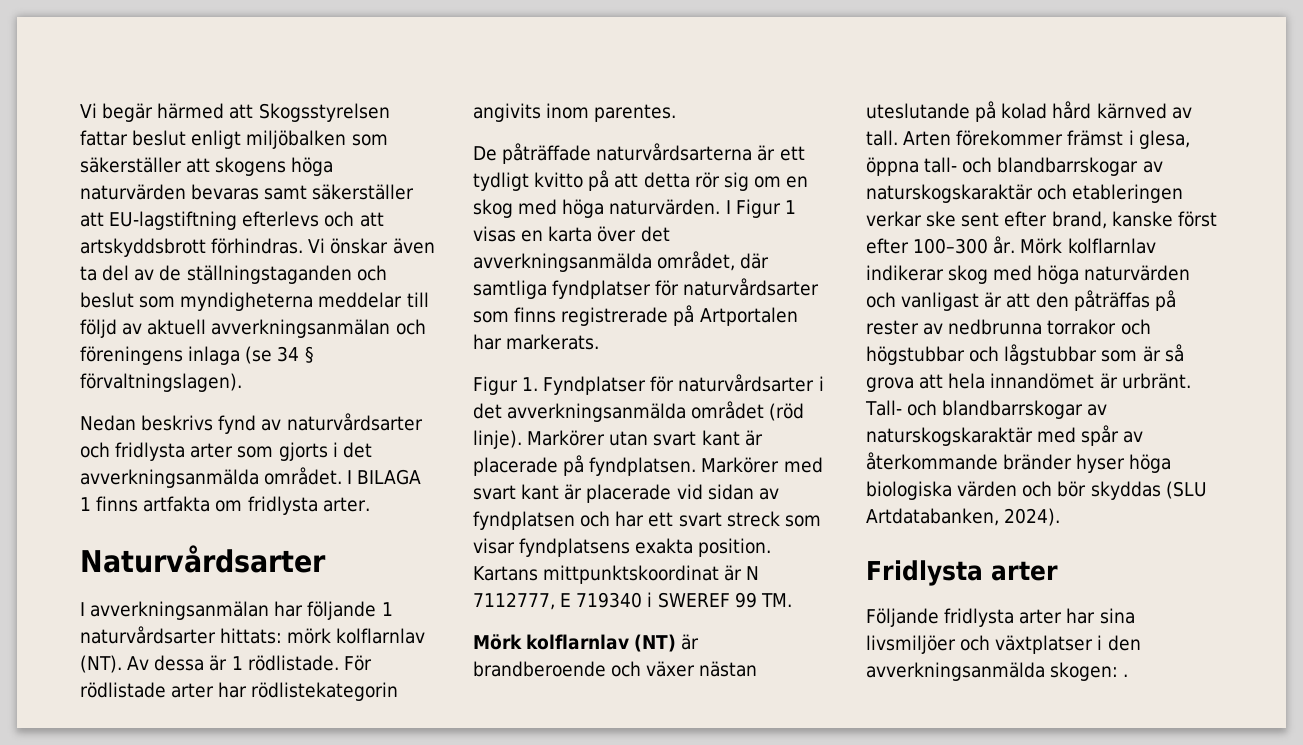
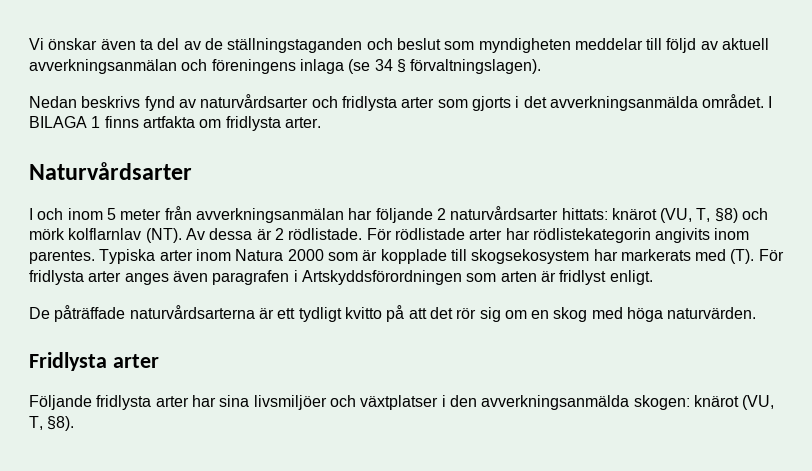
- Vi begär härmed att Skogsstyrelsen fattar beslut enligt miljöbalken som säkerställer att skogens höga naturvärden bevaras samt säkerställer att EU-lagstiftning efterlevs och att artskyddsbrott förhindras. Vi önskar även ta del av de ställningstaganden och beslut som myndigheterna meddelar till följd av aktuell avverkningsanmälan och föreningens inlaga (se 34 § förvaltningslagen).
+ Vi önskar även ta del av de ställningstaganden och beslut som myndigheten meddelar till följd av aktuell avverkningsanmälan och föreningens inlaga (se 34 § förvaltningslagen).
- I avverkningsanmälan har följande 1 naturvårdsarter hittats: mörk kolflarnlav (NT). Av dessa är 1 rödlistade.
+ I och inom 5 meter från avverkningsanmälan har följande 2 naturvårdsarter hittats: knärot (VU, T, §8) och mörk kolflarnlav (NT). Av dessa är 2 rödlistade.
+ Typiska arter inom Natura 2000 som är kopplade till skogsekosystem har markerats med (T). För fridlysta arter anges även paragrafen i Artskyddsförordningen som arten är fridlyst enligt.
- De påträffade naturvårdsarterna är ett tydligt kvitto på att detta rör sig om en skog med höga naturvärden. I Figur 1 visas en karta över det avverkningsanmälda området, där samtliga fyndplatser för naturvårdsarter som finns registrerade på Artportalen har markerats.
- Figur 1. Fyndplatser för naturvårdsarter i det avverkningsanmälda området (röd linje). Markörer utan svart kant är placerade på fyndplatsen. Markörer med svart kant är placerade vid sidan av fyndplatsen och har ett svart streck som visar fyndplatsens exakta position. Kartans mittpunktskoordinat är N 7112777, E 719340 i SWEREF 99 TM.
- Mörk kolflarnlav (NT) är brandberoende och växer nästan uteslutande på kolad hård kärnved av tall. Arten förekommer främst i glesa, öppna tall- och blandbarrskogar av naturskogskaraktär och etableringen verkar ske sent efter brand, kanske först efter 100–300 år. Mörk kolflarnlav indikerar skog med höga naturvärden och vanligast är att den påträffas på rester av nedbrunna torrakor och högstubbar och lågstubbar som är så grova att hela innandömet är urbränt. Tall- och blandbarrskogar av naturskogskaraktär med spår av återkommande bränder hyser höga biologiska värden och bör skyddas (SLU Artdatabanken, 2024).
+ De påträffade naturvårdsarterna är ett tydligt kvitto på att det rör sig om en skog med höga naturvärden.
- Följande fridlysta arter har sina livsmiljöer och växtplatser i den avverkningsanmälda skogen: .
+ Följande fridlysta arter har sina livsmiljöer och växtplatser i den avverkningsanmälda skogen: knärot (VU, T, §8).

